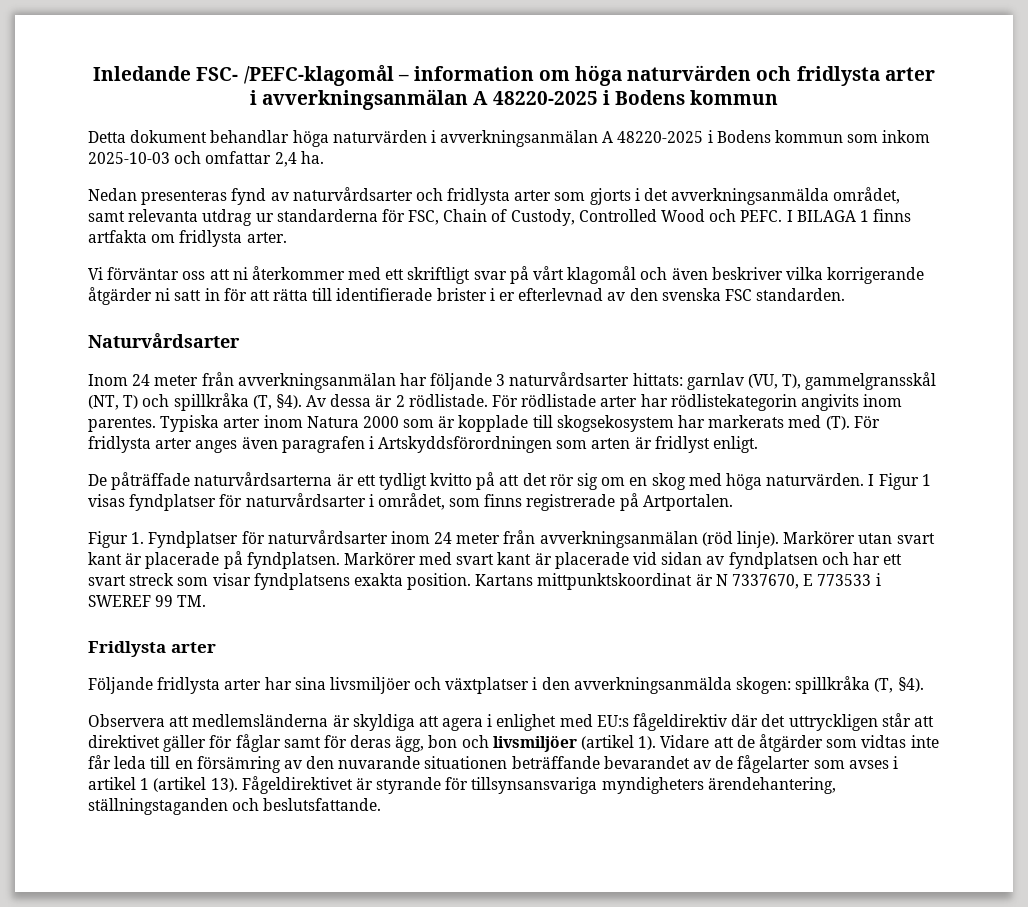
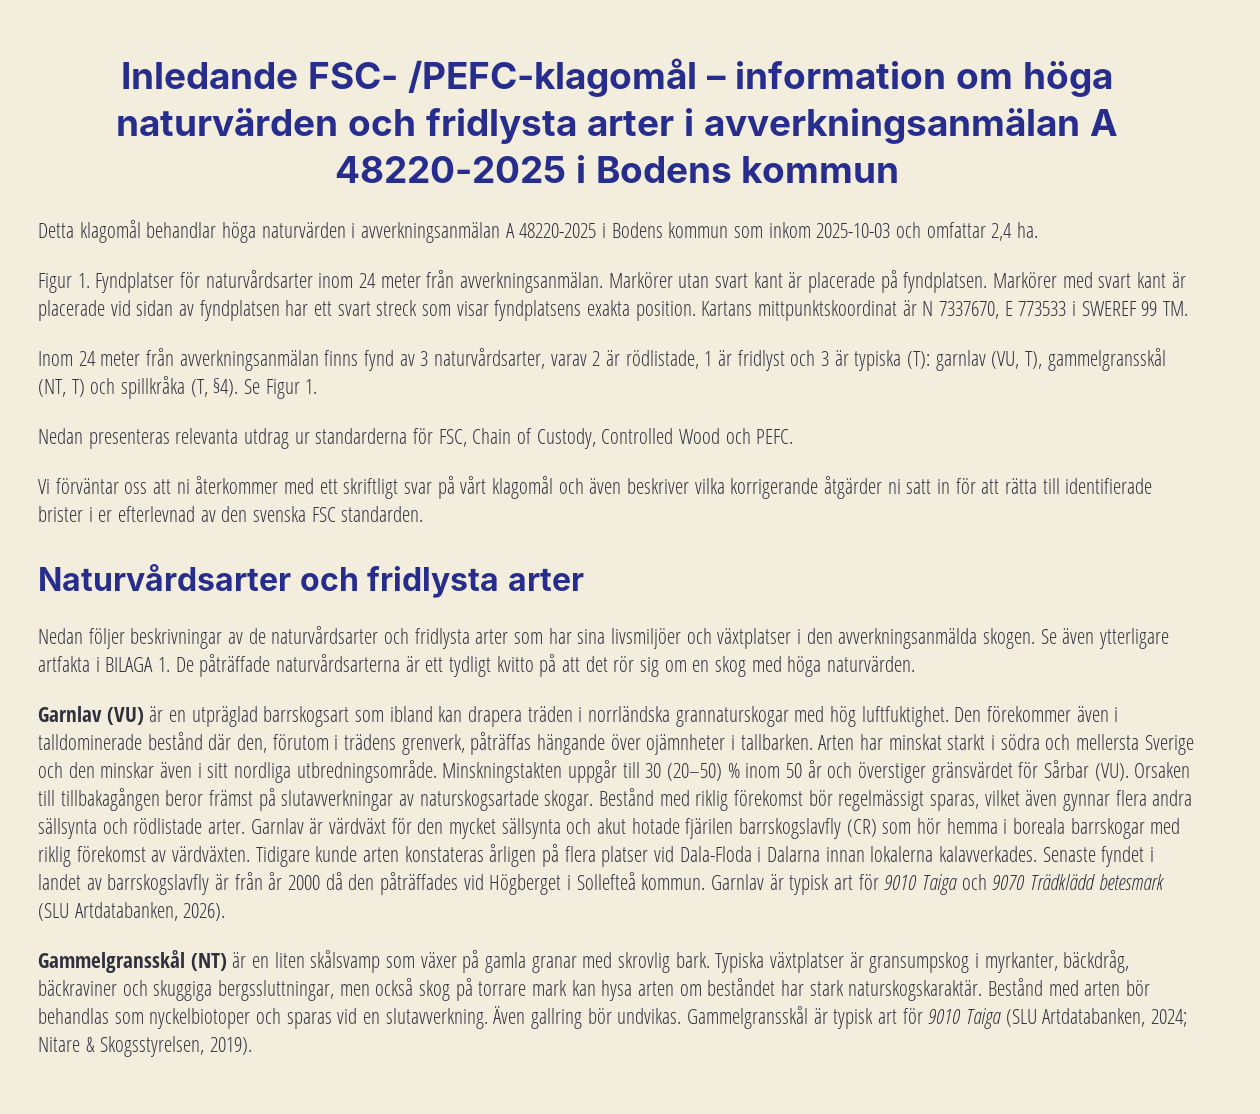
- Detta dokument behandlar höga naturvärden i avverkningsanmälan A 48220-2025 i Bodens kommun som inkom 2025-10-03 och omfattar 2,4 ha.
+ Detta klagomål behandlar höga naturvärden i avverkningsanmälan A 48220-2025 i Bodens kommun som inkom 2025-10-03 och omfattar 2,4 ha.
- Nedan presenteras fynd av naturvårdsarter och fridlysta arter som gjorts i det avverkningsanmälda området, samt relevanta utdrag ur standarderna för FSC, Chain of Custody, Controlled Wood och PEFC. I BILAGA 1 finns artfakta om fridlysta arter.
+ Figur 1. Fyndplatser för naturvårdsarter inom 24 meter från avverkningsanmälan. Markörer utan svart kant är placerade på fyndplatsen. Markörer med svart kant är placerade vid sidan av fyndplatsen har ett svart streck som visar fyndplatsens exakta position. Kartans mittpunktskoordinat är N 7337670, E 773533 i SWEREF 99 TM.
+ Inom 24 meter från avverkningsanmälan finns fynd av 3 naturvårdsarter, varav 2 är rödlistade, 1 är fridlyst och 3 är typiska (T): garnlav (VU, T), gammelgransskål (NT, T) och spillkråka (T, §4). Se Figur 1.
+ Nedan presenteras relevanta utdrag ur standarderna för FSC, Chain of Custody, Controlled Wood och PEFC.
- Naturvårdsarter
- Inom 24 meter från avverkningsanmälan har följande 3 naturvårdsarter hittats: garnlav (VU, T), gammelgransskål (NT, T) och spillkråka (T, §4). Av dessa är 2 rödlistade. För rödlistade arter har rödlistekategorin angivits inom parentes. Typiska arter inom Natura 2000 som är kopplade till skogsekosystem har markerats med (T). För fridlysta arter anges även paragrafen i Artskyddsförordningen som arten är fridlyst enligt.
- De påträffade naturvårdsarterna är ett tydligt kvitto på att det rör sig om en skog med höga naturvärden. I Figur 1 visas fyndplatser för naturvårdsarter i området, som finns registrerade på Artportalen.
- Figur 1. Fyndplatser för naturvårdsarter inom 24 meter från avverkningsanmälan (röd linje). Markörer utan svart kant är placerade på fyndplatsen. Markörer med svart kant är placerade vid sidan av fyndplatsen och har ett svart streck som visar fyndplatsens exakta position. Kartans mittpunktskoordinat är N 7337670, E 773533 i SWEREF 99 TM.
- Fridlysta arter
- Följande fridlysta arter har sina livsmiljöer och växtplatser i den avverkningsanmälda skogen: spillkråka (T, §4).
- Observera att medlemsländerna är skyldiga att agera i enlighet med EU:s fågeldirektiv där det uttryckligen står att direktivet gäller för fåglar samt för deras ägg, bon och livsmiljöer (artikel 1). Vidare att de åtgärder som vidtas inte får leda till en försämring av den nuvarande situationen beträffande bevarandet av de fågelarter som avses i artikel 1 (artikel 13). Fågeldirektivet är styrande för tillsynsansvariga myndigheters ärendehantering, ställningstaganden och beslutsfattande.
+ Naturvårdsarter och fridlysta arter
+ Nedan följer beskrivningar av de naturvårdsarter och fridlysta arter som har sina livsmiljöer och växtplatser i den avverkningsanmälda skogen. Se även ytterligare artfakta i BILAGA 1. De påträffade naturvårdsarterna är ett tydligt kvitto på att det rör sig om en skog med höga naturvärden.
+ Garnlav (VU) är en utpräglad barrskogsart som ibland kan drapera träden i norrländska grannaturskogar med hög luftfuktighet. Den förekommer även i talldominerade bestånd där den, förutom i trädens grenverk, påträffas hängande över ojämnheter i tallbarken. Arten har minskat starkt i södra och mellersta Sverige och den minskar även i sitt nordliga utbredningsområde. Minskningstakten uppgår till 30 (20–50) % inom 50 år och överstiger gränsvärdet för Sårbar (VU). Orsaken till tillbakagången beror främst på slutavverkningar av naturskogsartade skogar. Bestånd med riklig förekomst bör regelmässigt sparas, vilket även gynnar flera andra sällsynta och rödlistade arter. Garnlav är värdväxt för den mycket sällsynta och akut hotade fjärilen barrskogslavfly (CR) som hör hemma i boreala barrskogar med riklig förekomst av värdväxten. Tidigare kunde arten konstateras årligen på flera platser vid Dala-Floda i Dalarna innan lokalerna kalavverkades. Senaste fyndet i landet av barrskogslavfly är från år 2000 då den påträffades vid Högberget i Sollefteå kommun. Garnlav är typisk art för 9010 Taiga och 9070 Trädklädd betesmark (SLU Artdatabanken, 2026).
+ Gammelgransskål (NT) är en liten skålsvamp som växer på gamla granar med skrovlig bark. Typiska växtplatser är gransumpskog i myrkanter, bäckdråg, bäckraviner och skuggiga bergssluttningar, men också skog på torrare mark kan hysa arten om beståndet har stark naturskogskaraktär. Bestånd med arten bör behandlas som nyckelbiotoper och sparas vid en slutavverkning. Även gallring bör undvikas. Gammelgransskål är typisk art för 9010 Taiga (SLU Artdatabanken, 2024; Nitare & Skogsstyrelsen, 2019).

